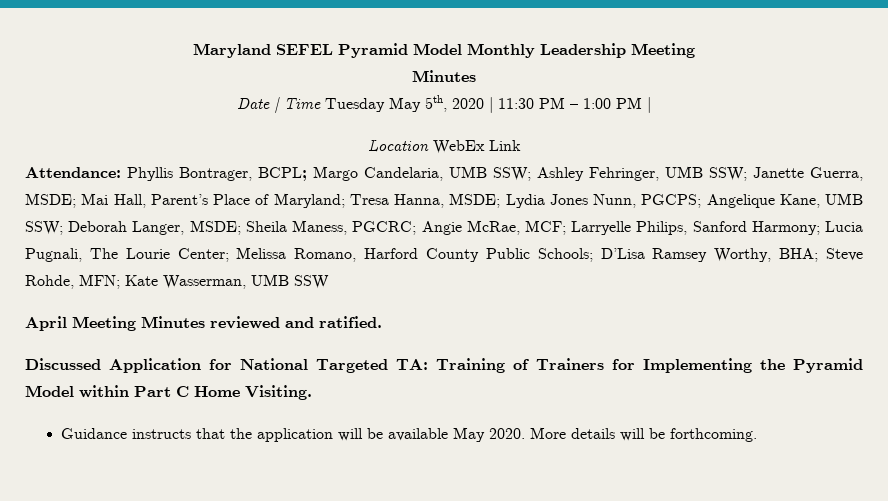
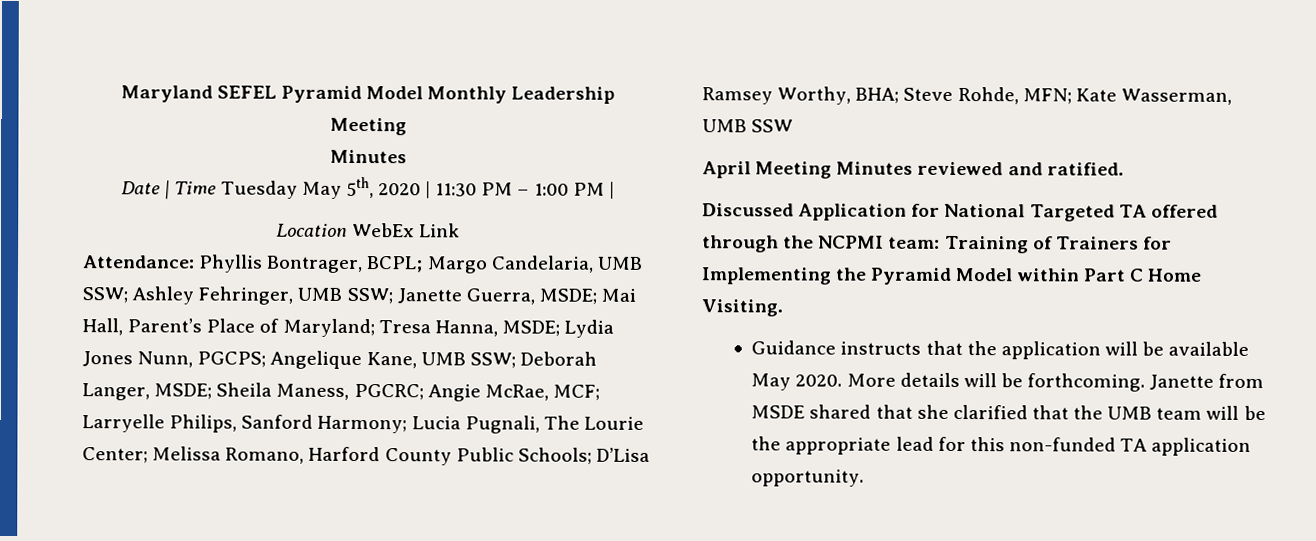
- Discussed Application for National Targeted TA: Training of Trainers for Implementing the Pyramid Model within Part C Home Visiting.
+ Discussed Application for National Targeted TA offered through the NCPMI team: Training of Trainers for Implementing the Pyramid Model within Part C Home Visiting.
+ Janette from MSDE shared that she clarified that the UMB team will be the appropriate lead for this non-funded TA application opportunity.

